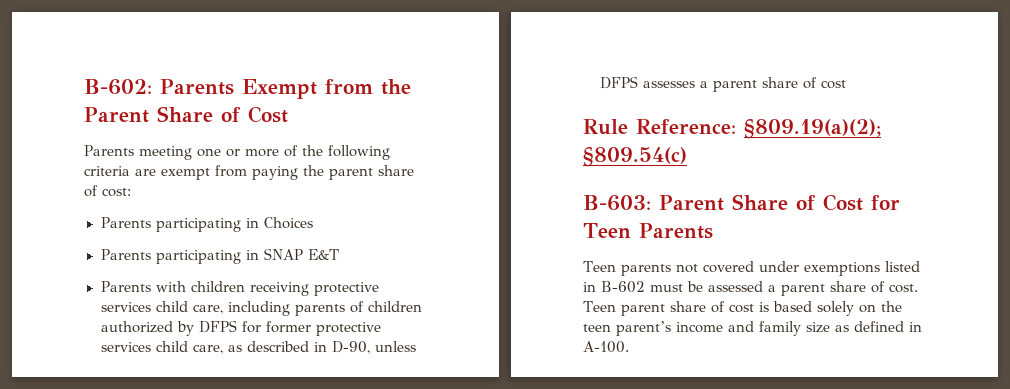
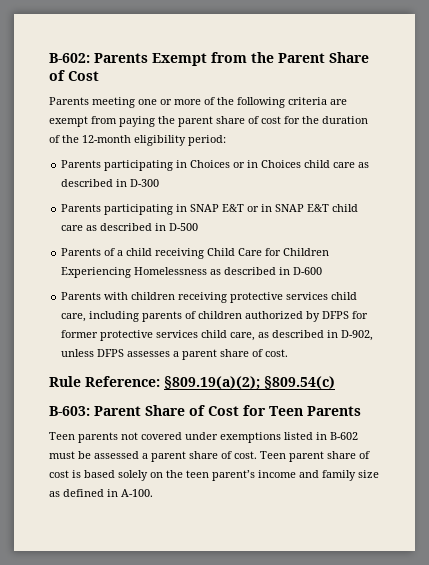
- Parents meeting one or more of the following criteria are exempt from paying the parent share of cost:
- Parents participating in Choices
+ Parents meeting one or more of the following criteria are exempt from paying the parent share of cost for the duration of the 12-month eligibility period:
+ Parents participating in Choices or in Choices child care as described in D-300
- Parents participating in SNAP E&T
+ Parents participating in SNAP E&T or in SNAP E&T child care as described in D-500
+ Parents of a child receiving Child Care for Children Experiencing Homelessness as described in D-600
- Parents with children receiving protective services child care, including parents of children authorized by DFPS for former protective services child care, as described in D-90, unless DFPS assesses a parent share of cost
+ Parents with children receiving protective services child care, including parents of children authorized by DFPS for former protective services child care, as described in D-902, unless DFPS assesses a parent share of cost.

